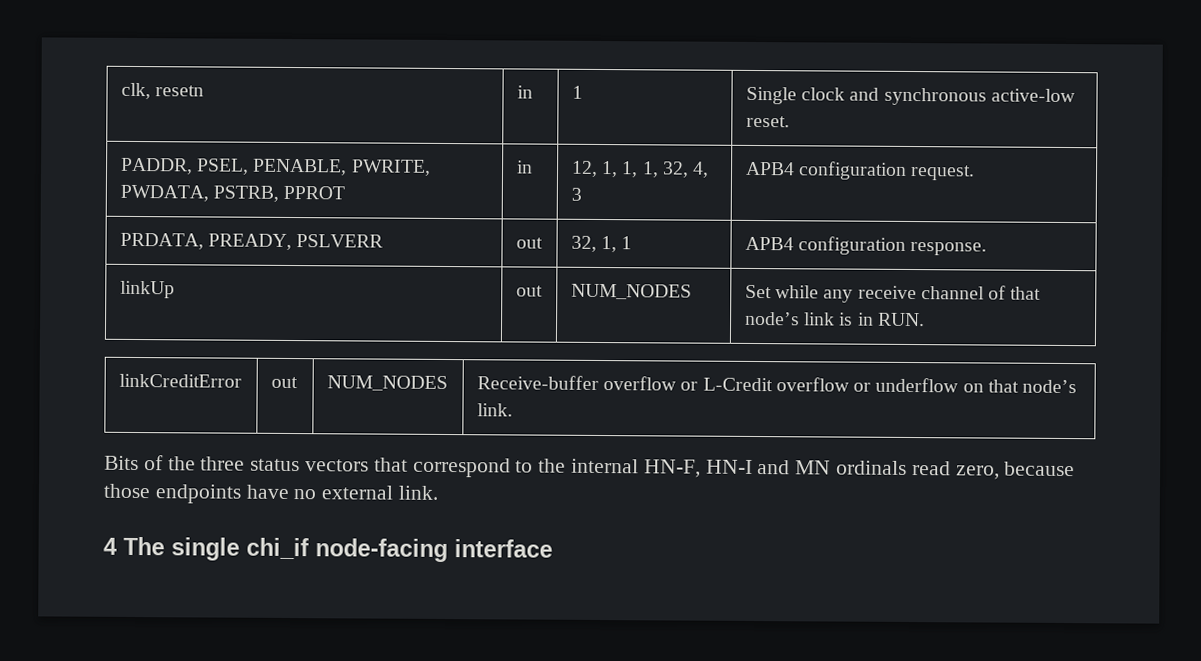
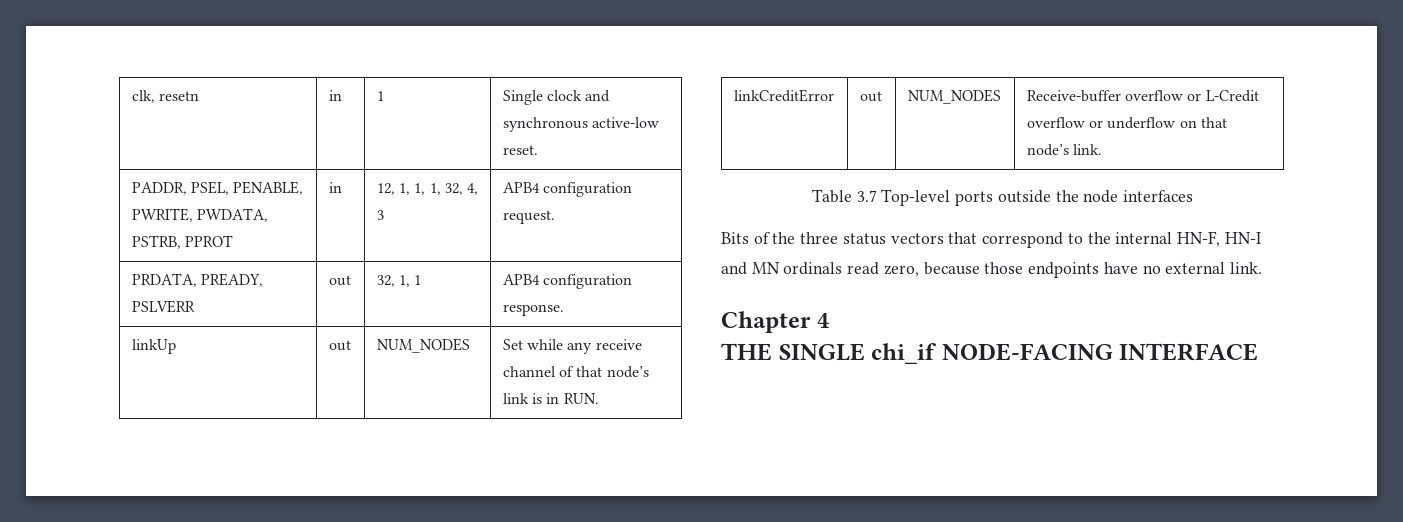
+ Table 3.7 Top-level ports outside the node interfaces
- 4 The single chi_if node-facing interface
+ Chapter 4
+ THE SINGLE chi_if NODE-FACING INTERFACE

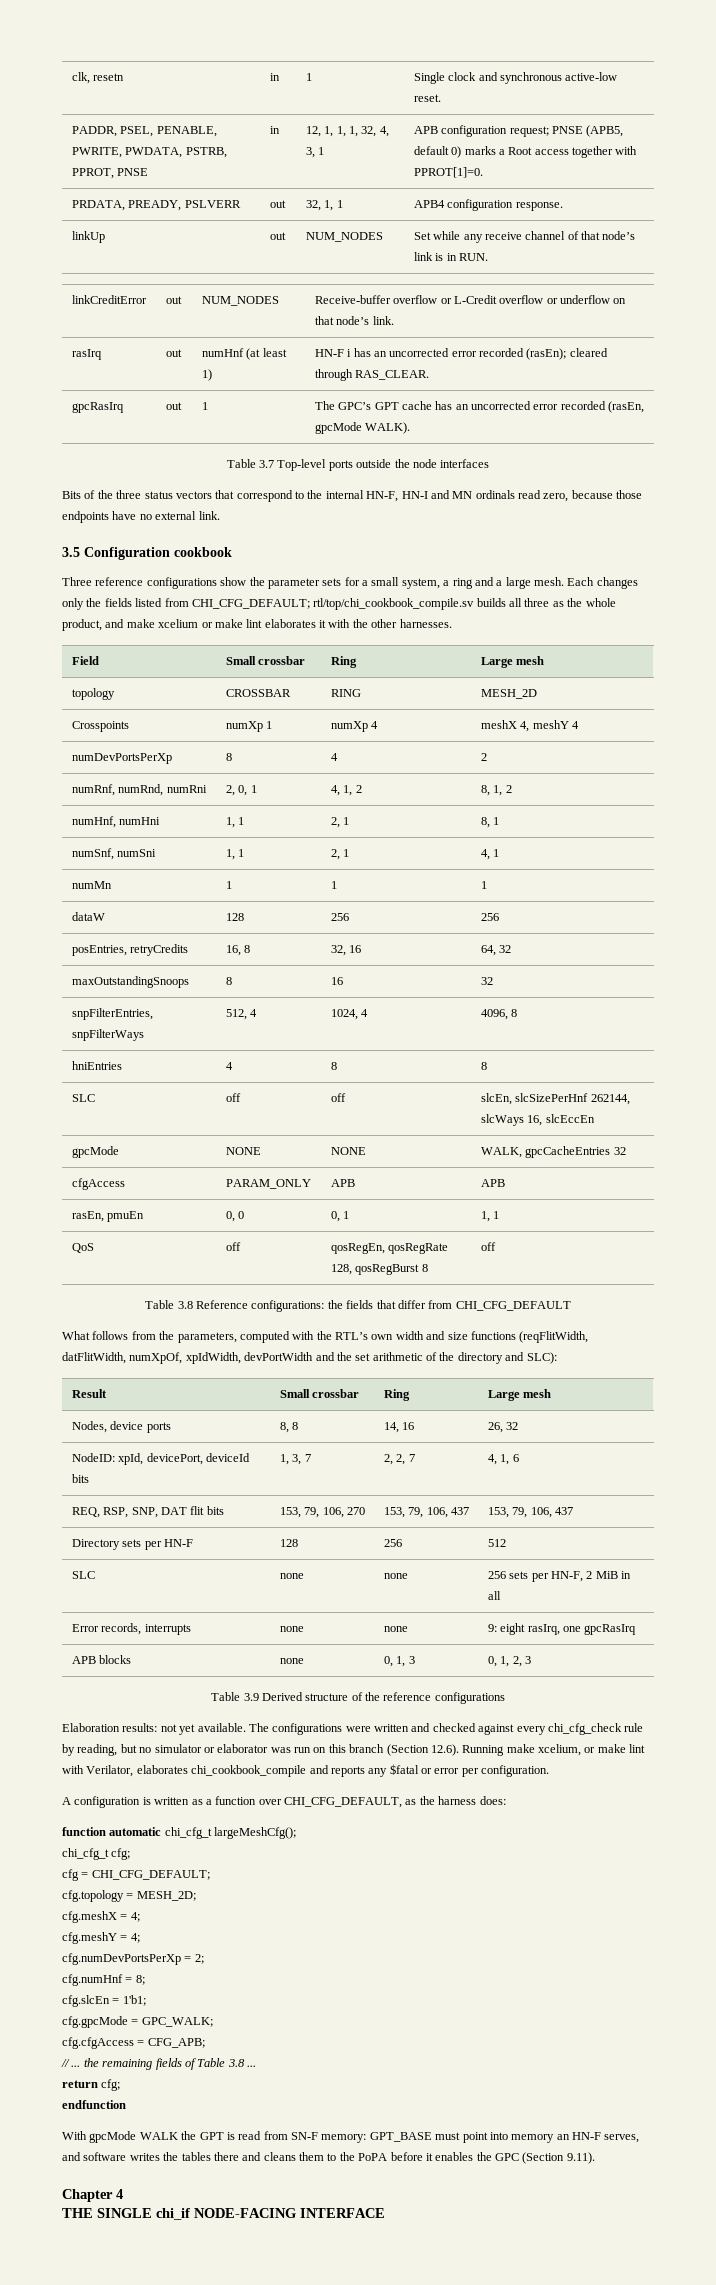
- PADDR, PSEL, PENABLE, PWRITE, PWDATA, PSTRB, PPROT | in | 12, 1, 1, 1, 32, 4, 3 | APB4 configuration request.
+ PADDR, PSEL, PENABLE, PWRITE, PWDATA, PSTRB, PPROT, PNSE | in | 12, 1, 1, 1, 32, 4, 3, 1 | APB configuration request; PNSE (APB5, default 0) marks a Root access together with PPROT[1]=0.
+ rasIrq | out | numHnf (at least 1) | HN-F i has an uncorrected error recorded (rasEn); cleared through RAS_CLEAR.
+ gpcRasIrq | out | 1 | The GPC’s GPT cache has an uncorrected error recorded (rasEn, gpcMode WALK).
+ 3.5 Configuration cookbook
+ Three reference configurations show the parameter sets for a small system, a ring and a large mesh. Each changes only the fields listed from CHI_CFG_DEFAULT; rtl/top/chi_cookbook_compile.sv builds all three as the whole product, and make xcelium or make lint elaborates it with the other harnesses.
+ Field | Small crossbar | Ring | Large mesh
+ topology | CROSSBAR | RING | MESH_2D
+ Crosspoints | numXp 1 | numXp 4 | meshX 4, meshY 4
+ numDevPortsPerXp | 8 | 4 | 2
+ numRnf, numRnd, numRni | 2, 0, 1 | 4, 1, 2 | 8, 1, 2
+ numHnf, numHni | 1, 1 | 2, 1 | 8, 1
+ numSnf, numSni | 1, 1 | 2, 1 | 4, 1
+ numMn | 1 | 1 | 1
+ dataW | 128 | 256 | 256
+ posEntries, retryCredits | 16, 8 | 32, 16 | 64, 32
+ maxOutstandingSnoops | 8 | 16 | 32
+ snpFilterEntries, snpFilterWays | 512, 4 | 1024, 4 | 4096, 8
+ hniEntries | 4 | 8 | 8
+ SLC | off | off | slcEn, slcSizePerHnf 262144, slcWays 16, slcEccEn
+ gpcMode | NONE | NONE | WALK, gpcCacheEntries 32
+ cfgAccess | PARAM_ONLY | APB | APB
+ rasEn, pmuEn | 0, 0 | 0, 1 | 1, 1
+ QoS | off | qosRegEn, qosRegRate 128, qosRegBurst 8 | off
+ Table 3.8 Reference configurations: the fields that differ from CHI_CFG_DEFAULT
+ What follows from the parameters, computed with the RTL’s own width and size functions (reqFlitWidth, datFlitWidth, numXpOf, xpIdWidth, devPortWidth and the set arithmetic of the directory and SLC):
+ Result | Small crossbar | Ring | Large mesh
+ Nodes, device ports | 8, 8 | 14, 16 | 26, 32
+ NodeID: xpId, devicePort, deviceId bits | 1, 3, 7 | 2, 2, 7 | 4, 1, 6
+ REQ, RSP, SNP, DAT flit bits | 153, 79, 106, 270 | 153, 79, 106, 437 | 153, 79, 106, 437
+ Directory sets per HN-F | 128 | 256 | 512
+ SLC | none | none | 256 sets per HN-F, 2 MiB in all
+ Error records, interrupts | none | none | 9: eight rasIrq, one gpcRasIrq
+ APB blocks | none | 0, 1, 3 | 0, 1, 2, 3
+ Table 3.9 Derived structure of the reference configurations
+ Elaboration results: not yet available. The configurations were written and checked against every chi_cfg_check rule by reading, but no simulator or elaborator was run on this branch (Section 12.6). Running make xcelium, or make lint with Verilator, elaborates chi_cookbook_compile and reports any $fatal or error per configuration.
+ A configuration is written as a function over CHI_CFG_DEFAULT, as the harness does:
+ function automatic chi_cfg_t largeMeshCfg();
+ chi_cfg_t cfg;
+ cfg = CHI_CFG_DEFAULT;
+ cfg.topology = MESH_2D;
+ cfg.meshX = 4;
+ cfg.meshY = 4;
+ cfg.numDevPortsPerXp = 2;
+ cfg.numHnf = 8;
+ cfg.slcEn = 1'b1;
+ cfg.gpcMode = GPC_WALK;
+ cfg.cfgAccess = CFG_APB;
+ // ... the remaining fields of Table 3.8 ...
+ return cfg;
+ endfunction
+ With gpcMode WALK the GPT is read from SN-F memory: GPT_BASE must point into memory an HN-F serves, and software writes the tables there and cleans them to the PoPA before it enables the GPC (Section 9.11).

